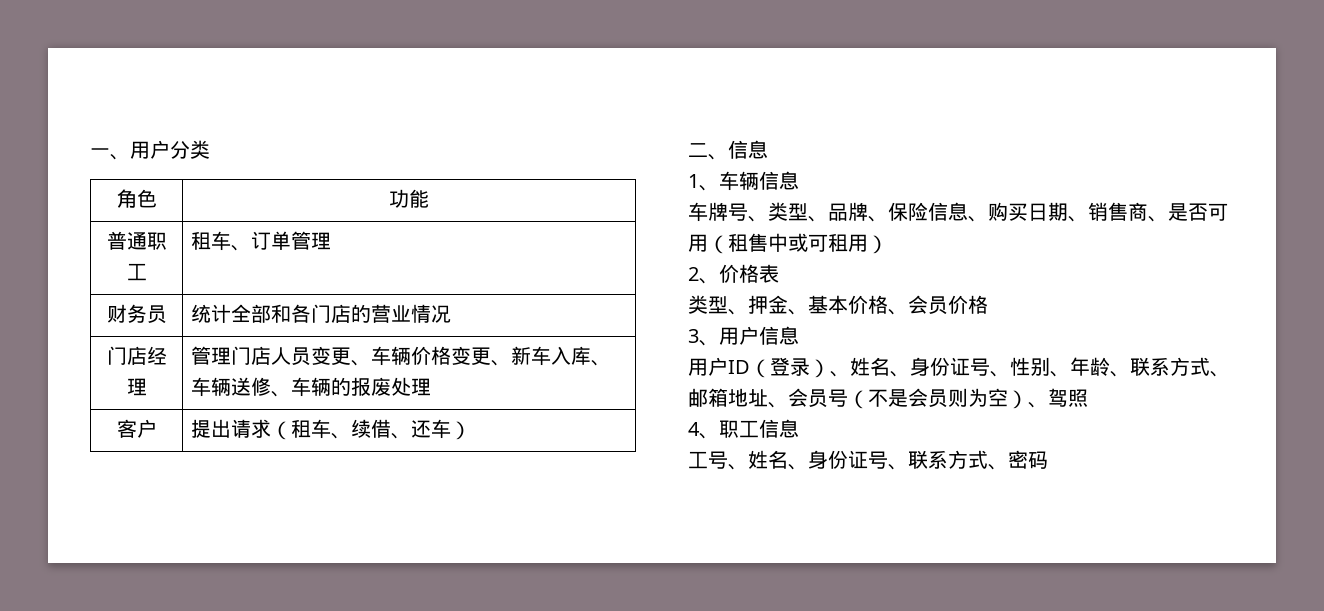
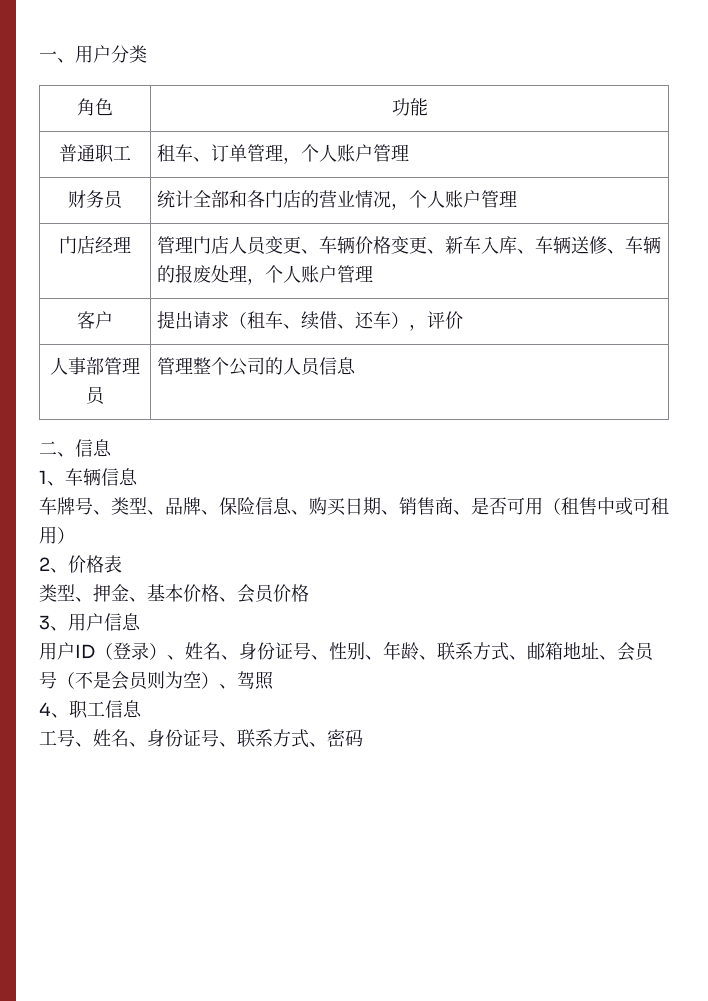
- 普通职工 | 租车、订单管理
+ 普通职工 | 租车、订单管理，个人账户管理
- 财务员 | 统计全部和各门店的营业情况
+ 财务员 | 统计全部和各门店的营业情况，个人账户管理
- 门店经理 | 管理门店人员变更、车辆价格变更、新车入库、车辆送修、车辆的报废处理
+ 门店经理 | 管理门店人员变更、车辆价格变更、新车入库、车辆送修、车辆的报废处理，个人账户管理
- 客户 | 提出请求（租车、续借、还车）
+ 客户 | 提出请求（租车、续借、还车），评价
+ 人事部管理员 | 管理整个公司的人员信息

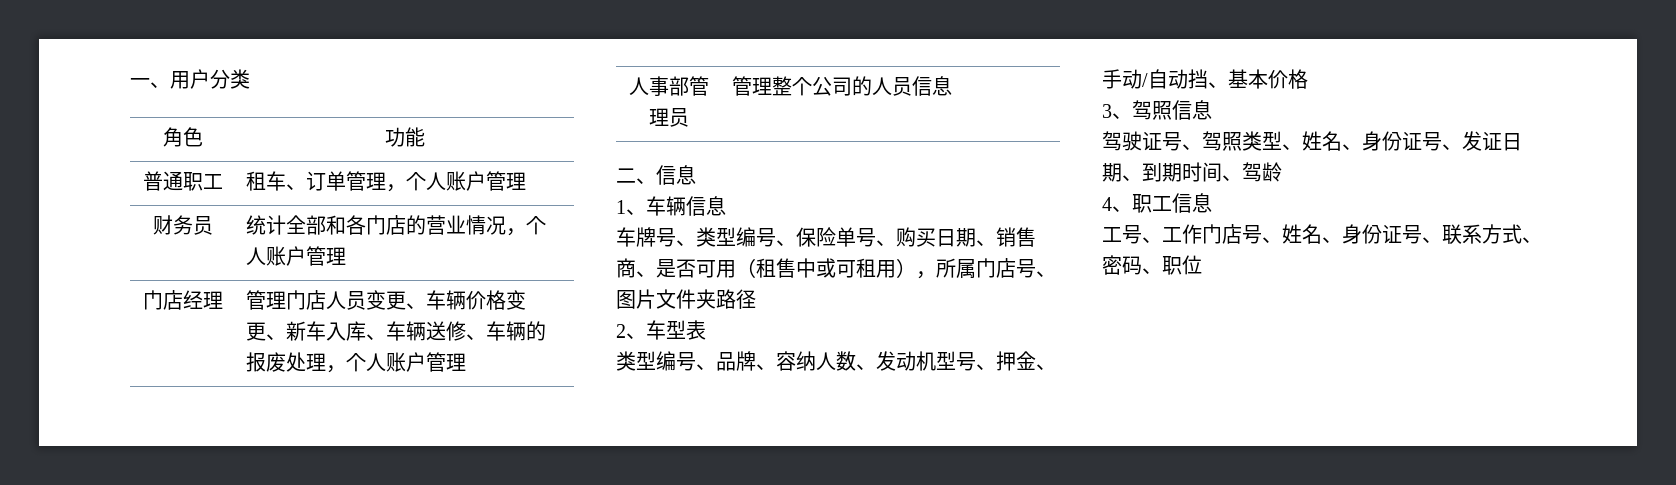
- 客户 | 提出请求（租车、续借、还车），评价
- 车牌号、类型、品牌、保险信息、购买日期、销售商、是否可用（租售中或可租用）
+ 车牌号、类型编号、保险单号、购买日期、销售商、是否可用（租售中或可租用），所属门店号、图片文件夹路径
- 2、价格表
+ 2、车型表
- 类型、押金、基本价格、会员价格
+ 类型编号、品牌、容纳人数、发动机型号、押金、手动/自动挡、基本价格
- 3、用户信息
- 用户ID（登录）、姓名、身份证号、性别、年龄、联系方式、邮箱地址、会员号（不是会员则为空）、驾照
+ 3、驾照信息
+ 驾驶证号、驾照类型、姓名、身份证号、发证日期、到期时间、驾龄
- 工号、姓名、身份证号、联系方式、密码
+ 工号、工作门店号、姓名、身份证号、联系方式、密码、职位

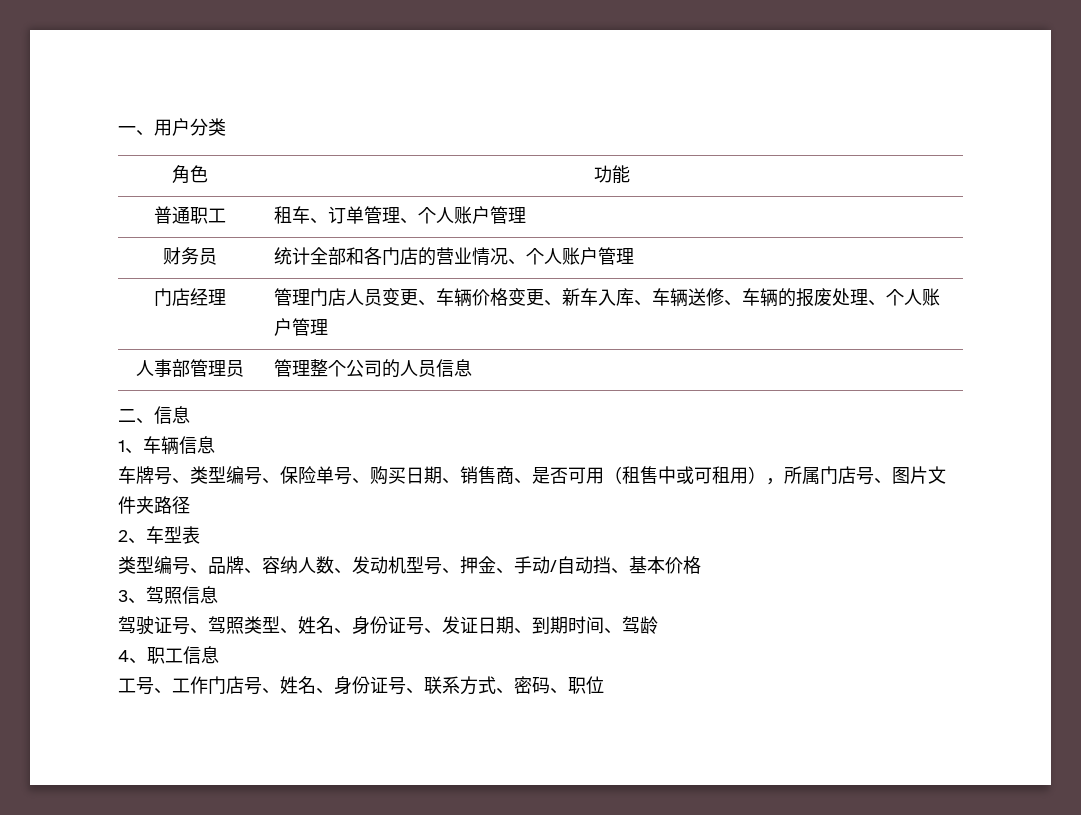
- 普通职工 | 租车、订单管理，个人账户管理
+ 普通职工 | 租车、订单管理、个人账户管理
- 财务员 | 统计全部和各门店的营业情况，个人账户管理
+ 财务员 | 统计全部和各门店的营业情况、个人账户管理
- 门店经理 | 管理门店人员变更、车辆价格变更、新车入库、车辆送修、车辆的报废处理，个人账户管理
+ 门店经理 | 管理门店人员变更、车辆价格变更、新车入库、车辆送修、车辆的报废处理、个人账户管理

